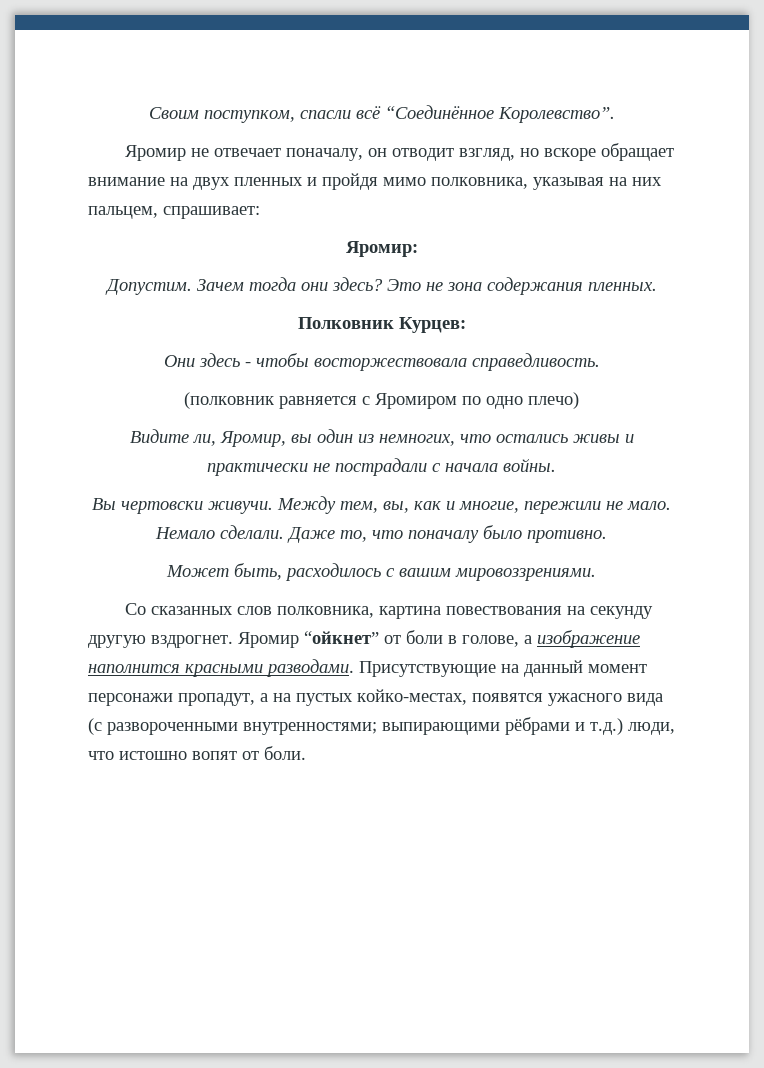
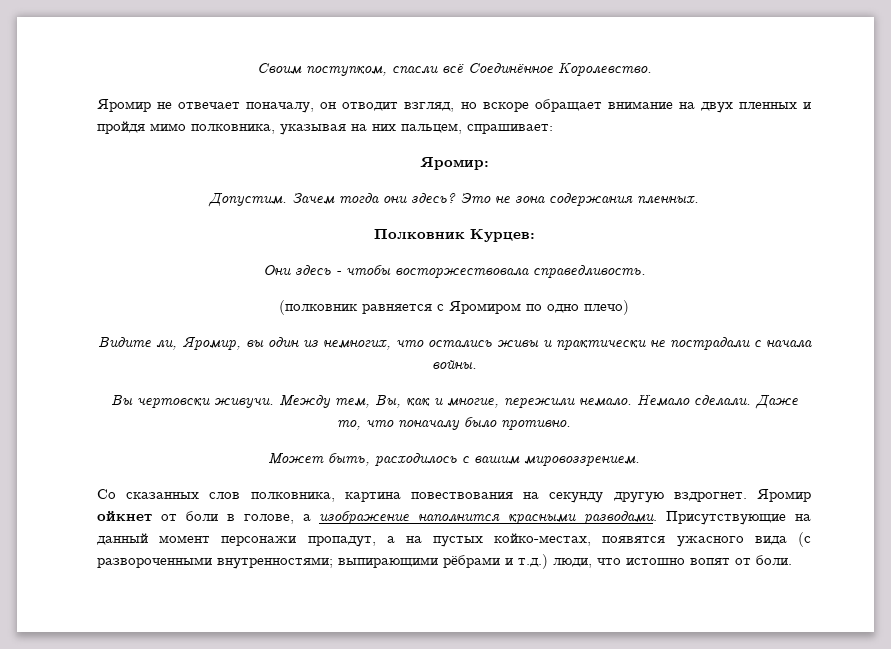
- Своим поступком, спасли всё “Соединённое Королевство”.
+ Своим поступком, спасли всё Соединённое Королевство.
- Между тем, вы, как и многие, пережили не мало.
+ Между тем, Вы, как и многие, пережили немало.
- Может быть, расходилось с вашим мировоззрениями.
+ Может быть, расходилось с вашим мировоззрением.
- Яромир “ойкнет” от боли в голове, а изображение наполнится красными разводами.
+ Яромир ойкнет от боли в голове, а изображение наполнится красными разводами.

